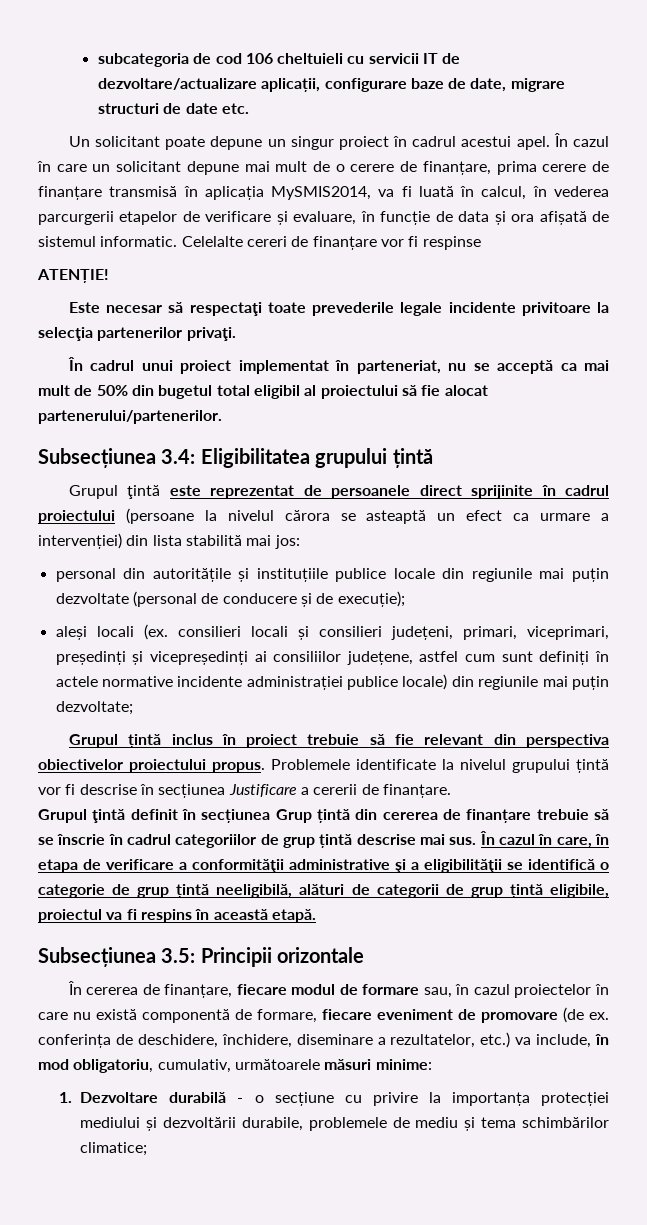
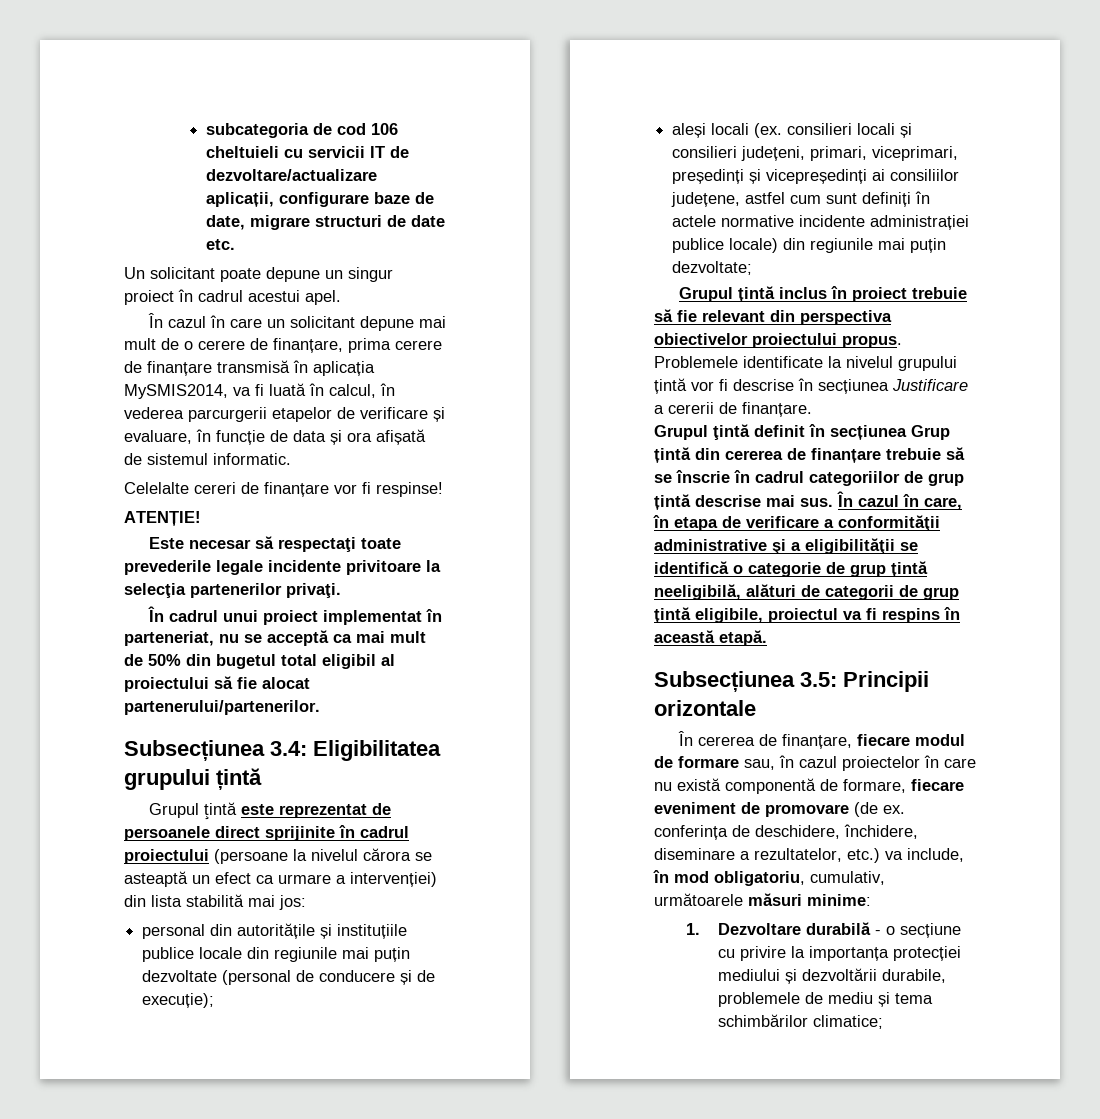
- Un solicitant poate depune un singur proiect în cadrul acestui apel. În cazul în care un solicitant depune mai mult de o cerere de finanțare, prima cerere de finanțare transmisă în aplicația MySMIS2014, va fi luată în calcul, în vederea parcurgerii etapelor de verificare și evaluare, în funcție de data și ora afișată de sistemul informatic. Celelalte cereri de finanțare vor fi respinse
+ Un solicitant poate depune un singur proiect în cadrul acestui apel.
+ În cazul în care un solicitant depune mai mult de o cerere de finanțare, prima cerere de finanțare transmisă în aplicația MySMIS2014, va fi luată în calcul, în vederea parcurgerii etapelor de verificare și evaluare, în funcție de data și ora afișată de sistemul informatic.
+ Celelalte cereri de finanțare vor fi respinse!

